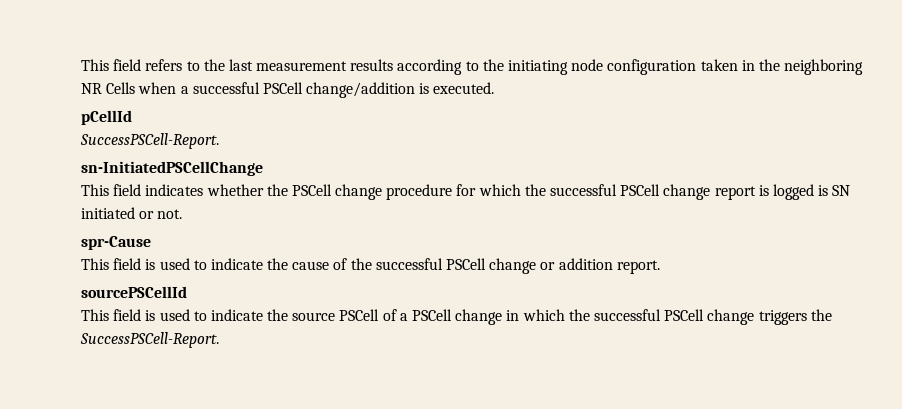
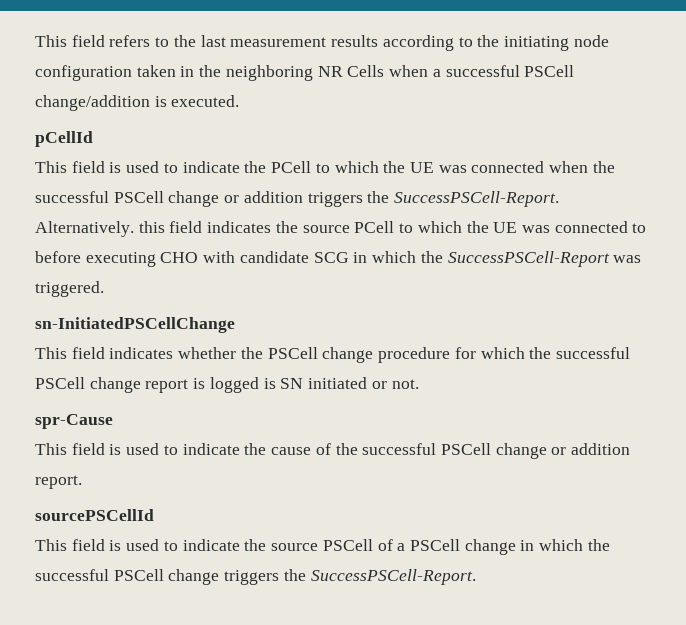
  pCellId
- SuccessPSCell-Report.
+ This field is used to indicate the PCell to which the UE was connected when the successful PSCell change or addition triggers the SuccessPSCell-Report. Alternatively. this field indicates the source PCell to which the UE was connected to before executing CHO with candidate SCG in which the SuccessPSCell-Report was triggered.

